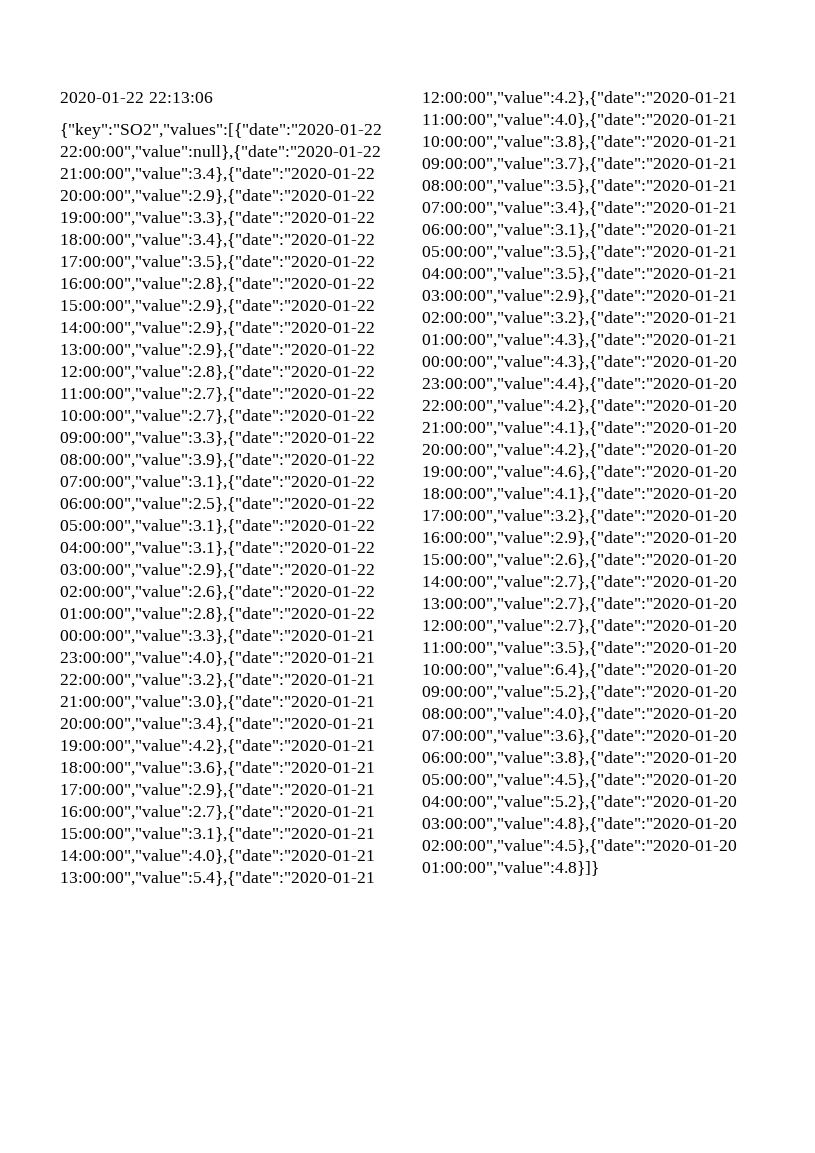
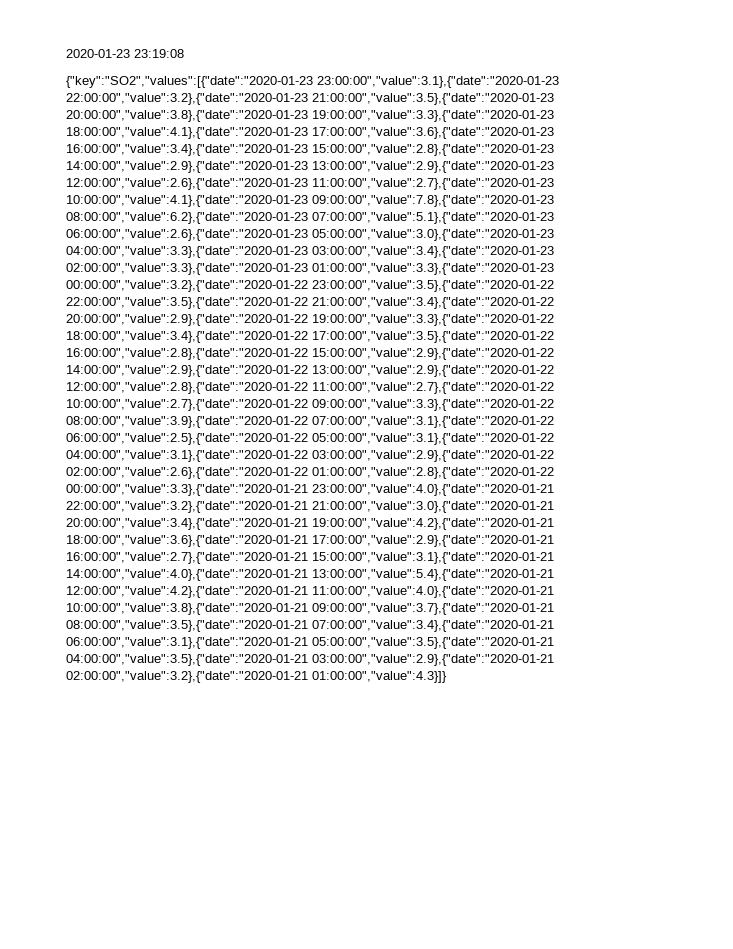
- 2020-01-22 22:13:06
- {"key":"SO2","values":[{"date":"2020-01-22 22:00:00","value":null},{"date":"2020-01-22 21:00:00","value":3.4},{"date":"2020-01-22 20:00:00","value":2.9},{"date":"2020-01-22 19:00:00","value":3.3},{"date":"2020-01-22 18:00:00","value":3.4},{"date":"2020-01-22 17:00:00","value":3.5},{"date":"2020-01-22 16:00:00","value":2.8},{"date":"2020-01-22 15:00:00","value":2.9},{"date":"2020-01-22 14:00:00","value":2.9},{"date":"2020-01-22 13:00:00","value":2.9},{"date":"2020-01-22 12:00:00","value":2.8},{"date":"2020-01-22 11:00:00","value":2.7},{"date":"2020-01-22 10:00:00","value":2.7},{"date":"2020-01-22 09:00:00","value":3.3},{"date":"2020-01-22 08:00:00","value":3.9},{"date":"2020-01-22 07:00:00","value":3.1},{"date":"2020-01-22 06:00:00","value":2.5},{"date":"2020-01-22 05:00:00","value":3.1},{"date":"2020-01-22 04:00:00","value":3.1},{"date":"2020-01-22 03:00:00","value":2.9},{"date":"2020-01-22 02:00:00","value":2.6},{"date":"2020-01-22 01:00:00","value":2.8},{"date":"2020-01-22 00:00:00","value":3.3},{"date":"2020-01-21 23:00:00","value":4.0},{"date":"2020-01-21 22:00:00","value":3.2},{"date":"2020-01-21 21:00:00","value":3.0},{"date":"2020-01-21 20:00:00","value":3.4},{"date":"2020-01-21 19:00:00","value":4.2},{"date":"2020-01-21 18:00:00","value":3.6},{"date":"2020-01-21 17:00:00","value":2.9},{"date":"2020-01-21 16:00:00","value":2.7},{"date":"2020-01-21 15:00:00","value":3.1},{"date":"2020-01-21 14:00:00","value":4.0},{"date":"2020-01-21 13:00:00","value":5.4},{"date":"2020-01-21 12:00:00","value":4.2},{"date":"2020-01-21 11:00:00","value":4.0},{"date":"2020-01-21 10:00:00","value":3.8},{"date":"2020-01-21 09:00:00","value":3.7},{"date":"2020-01-21 08:00:00","value":3.5},{"date":"2020-01-21 07:00:00","value":3.4},{"date":"2020-01-21 06:00:00","value":3.1},{"date":"2020-01-21 05:00:00","value":3.5},{"date":"2020-01-21 04:00:00","value":3.5},{"date":"2020-01-21 03:00:00","value":2.9},{"date":"2020-01-21 02:00:00","value":3.2},{"date":"2020-01-21 01:00:00","value":4.3},{"date":"2020-01-21 00:00:00","value":4.3},{"date":"2020-01-20 23:00:00","value":4.4},{"date":"2020-01-20 22:00:00","value":4.2},{"date":"2020-01-20 21:00:00","value":4.1},{"date":"2020-01-20 20:00:00","value":4.2},{"date":"2020-01-20 19:00:00","value":4.6},{"date":"2020-01-20 18:00:00","value":4.1},{"date":"2020-01-20 17:00:00","value":3.2},{"date":"2020-01-20 16:00:00","value":2.9},{"date":"2020-01-20 15:00:00","value":2.6},{"date":"2020-01-20 14:00:00","value":2.7},{"date":"2020-01-20 13:00:00","value":2.7},{"date":"2020-01-20 12:00:00","value":2.7},{"date":"2020-01-20 11:00:00","value":3.5},{"date":"2020-01-20 10:00:00","value":6.4},{"date":"2020-01-20 09:00:00","value":5.2},{"date":"2020-01-20 08:00:00","value":4.0},{"date":"2020-01-20 07:00:00","value":3.6},{"date":"2020-01-20 06:00:00","value":3.8},{"date":"2020-01-20 05:00:00","value":4.5},{"date":"2020-01-20 04:00:00","value":5.2},{"date":"2020-01-20 03:00:00","value":4.8},{"date":"2020-01-20 02:00:00","value":4.5},{"date":"2020-01-20 01:00:00","value":4.8}]}
+ 2020-01-23 23:19:08
+ {"key":"SO2","values":[{"date":"2020-01-23 23:00:00","value":3.1},{"date":"2020-01-23 22:00:00","value":3.2},{"date":"2020-01-23 21:00:00","value":3.5},{"date":"2020-01-23 20:00:00","value":3.8},{"date":"2020-01-23 19:00:00","value":3.3},{"date":"2020-01-23 18:00:00","value":4.1},{"date":"2020-01-23 17:00:00","value":3.6},{"date":"2020-01-23 16:00:00","value":3.4},{"date":"2020-01-23 15:00:00","value":2.8},{"date":"2020-01-23 14:00:00","value":2.9},{"date":"2020-01-23 13:00:00","value":2.9},{"date":"2020-01-23 12:00:00","value":2.6},{"date":"2020-01-23 11:00:00","value":2.7},{"date":"2020-01-23 10:00:00","value":4.1},{"date":"2020-01-23 09:00:00","value":7.8},{"date":"2020-01-23 08:00:00","value":6.2},{"date":"2020-01-23 07:00:00","value":5.1},{"date":"2020-01-23 06:00:00","value":2.6},{"date":"2020-01-23 05:00:00","value":3.0},{"date":"2020-01-23 04:00:00","value":3.3},{"date":"2020-01-23 03:00:00","value":3.4},{"date":"2020-01-23 02:00:00","value":3.3},{"date":"2020-01-23 01:00:00","value":3.3},{"date":"2020-01-23 00:00:00","value":3.2},{"date":"2020-01-22 23:00:00","value":3.5},{"date":"2020-01-22 22:00:00","value":3.5},{"date":"2020-01-22 21:00:00","value":3.4},{"date":"2020-01-22 20:00:00","value":2.9},{"date":"2020-01-22 19:00:00","value":3.3},{"date":"2020-01-22 18:00:00","value":3.4},{"date":"2020-01-22 17:00:00","value":3.5},{"date":"2020-01-22 16:00:00","value":2.8},{"date":"2020-01-22 15:00:00","value":2.9},{"date":"2020-01-22 14:00:00","value":2.9},{"date":"2020-01-22 13:00:00","value":2.9},{"date":"2020-01-22 12:00:00","value":2.8},{"date":"2020-01-22 11:00:00","value":2.7},{"date":"2020-01-22 10:00:00","value":2.7},{"date":"2020-01-22 09:00:00","value":3.3},{"date":"2020-01-22 08:00:00","value":3.9},{"date":"2020-01-22 07:00:00","value":3.1},{"date":"2020-01-22 06:00:00","value":2.5},{"date":"2020-01-22 05:00:00","value":3.1},{"date":"2020-01-22 04:00:00","value":3.1},{"date":"2020-01-22 03:00:00","value":2.9},{"date":"2020-01-22 02:00:00","value":2.6},{"date":"2020-01-22 01:00:00","value":2.8},{"date":"2020-01-22 00:00:00","value":3.3},{"date":"2020-01-21 23:00:00","value":4.0},{"date":"2020-01-21 22:00:00","value":3.2},{"date":"2020-01-21 21:00:00","value":3.0},{"date":"2020-01-21 20:00:00","value":3.4},{"date":"2020-01-21 19:00:00","value":4.2},{"date":"2020-01-21 18:00:00","value":3.6},{"date":"2020-01-21 17:00:00","value":2.9},{"date":"2020-01-21 16:00:00","value":2.7},{"date":"2020-01-21 15:00:00","value":3.1},{"date":"2020-01-21 14:00:00","value":4.0},{"date":"2020-01-21 13:00:00","value":5.4},{"date":"2020-01-21 12:00:00","value":4.2},{"date":"2020-01-21 11:00:00","value":4.0},{"date":"2020-01-21 10:00:00","value":3.8},{"date":"2020-01-21 09:00:00","value":3.7},{"date":"2020-01-21 08:00:00","value":3.5},{"date":"2020-01-21 07:00:00","value":3.4},{"date":"2020-01-21 06:00:00","value":3.1},{"date":"2020-01-21 05:00:00","value":3.5},{"date":"2020-01-21 04:00:00","value":3.5},{"date":"2020-01-21 03:00:00","value":2.9},{"date":"2020-01-21 02:00:00","value":3.2},{"date":"2020-01-21 01:00:00","value":4.3}]}

